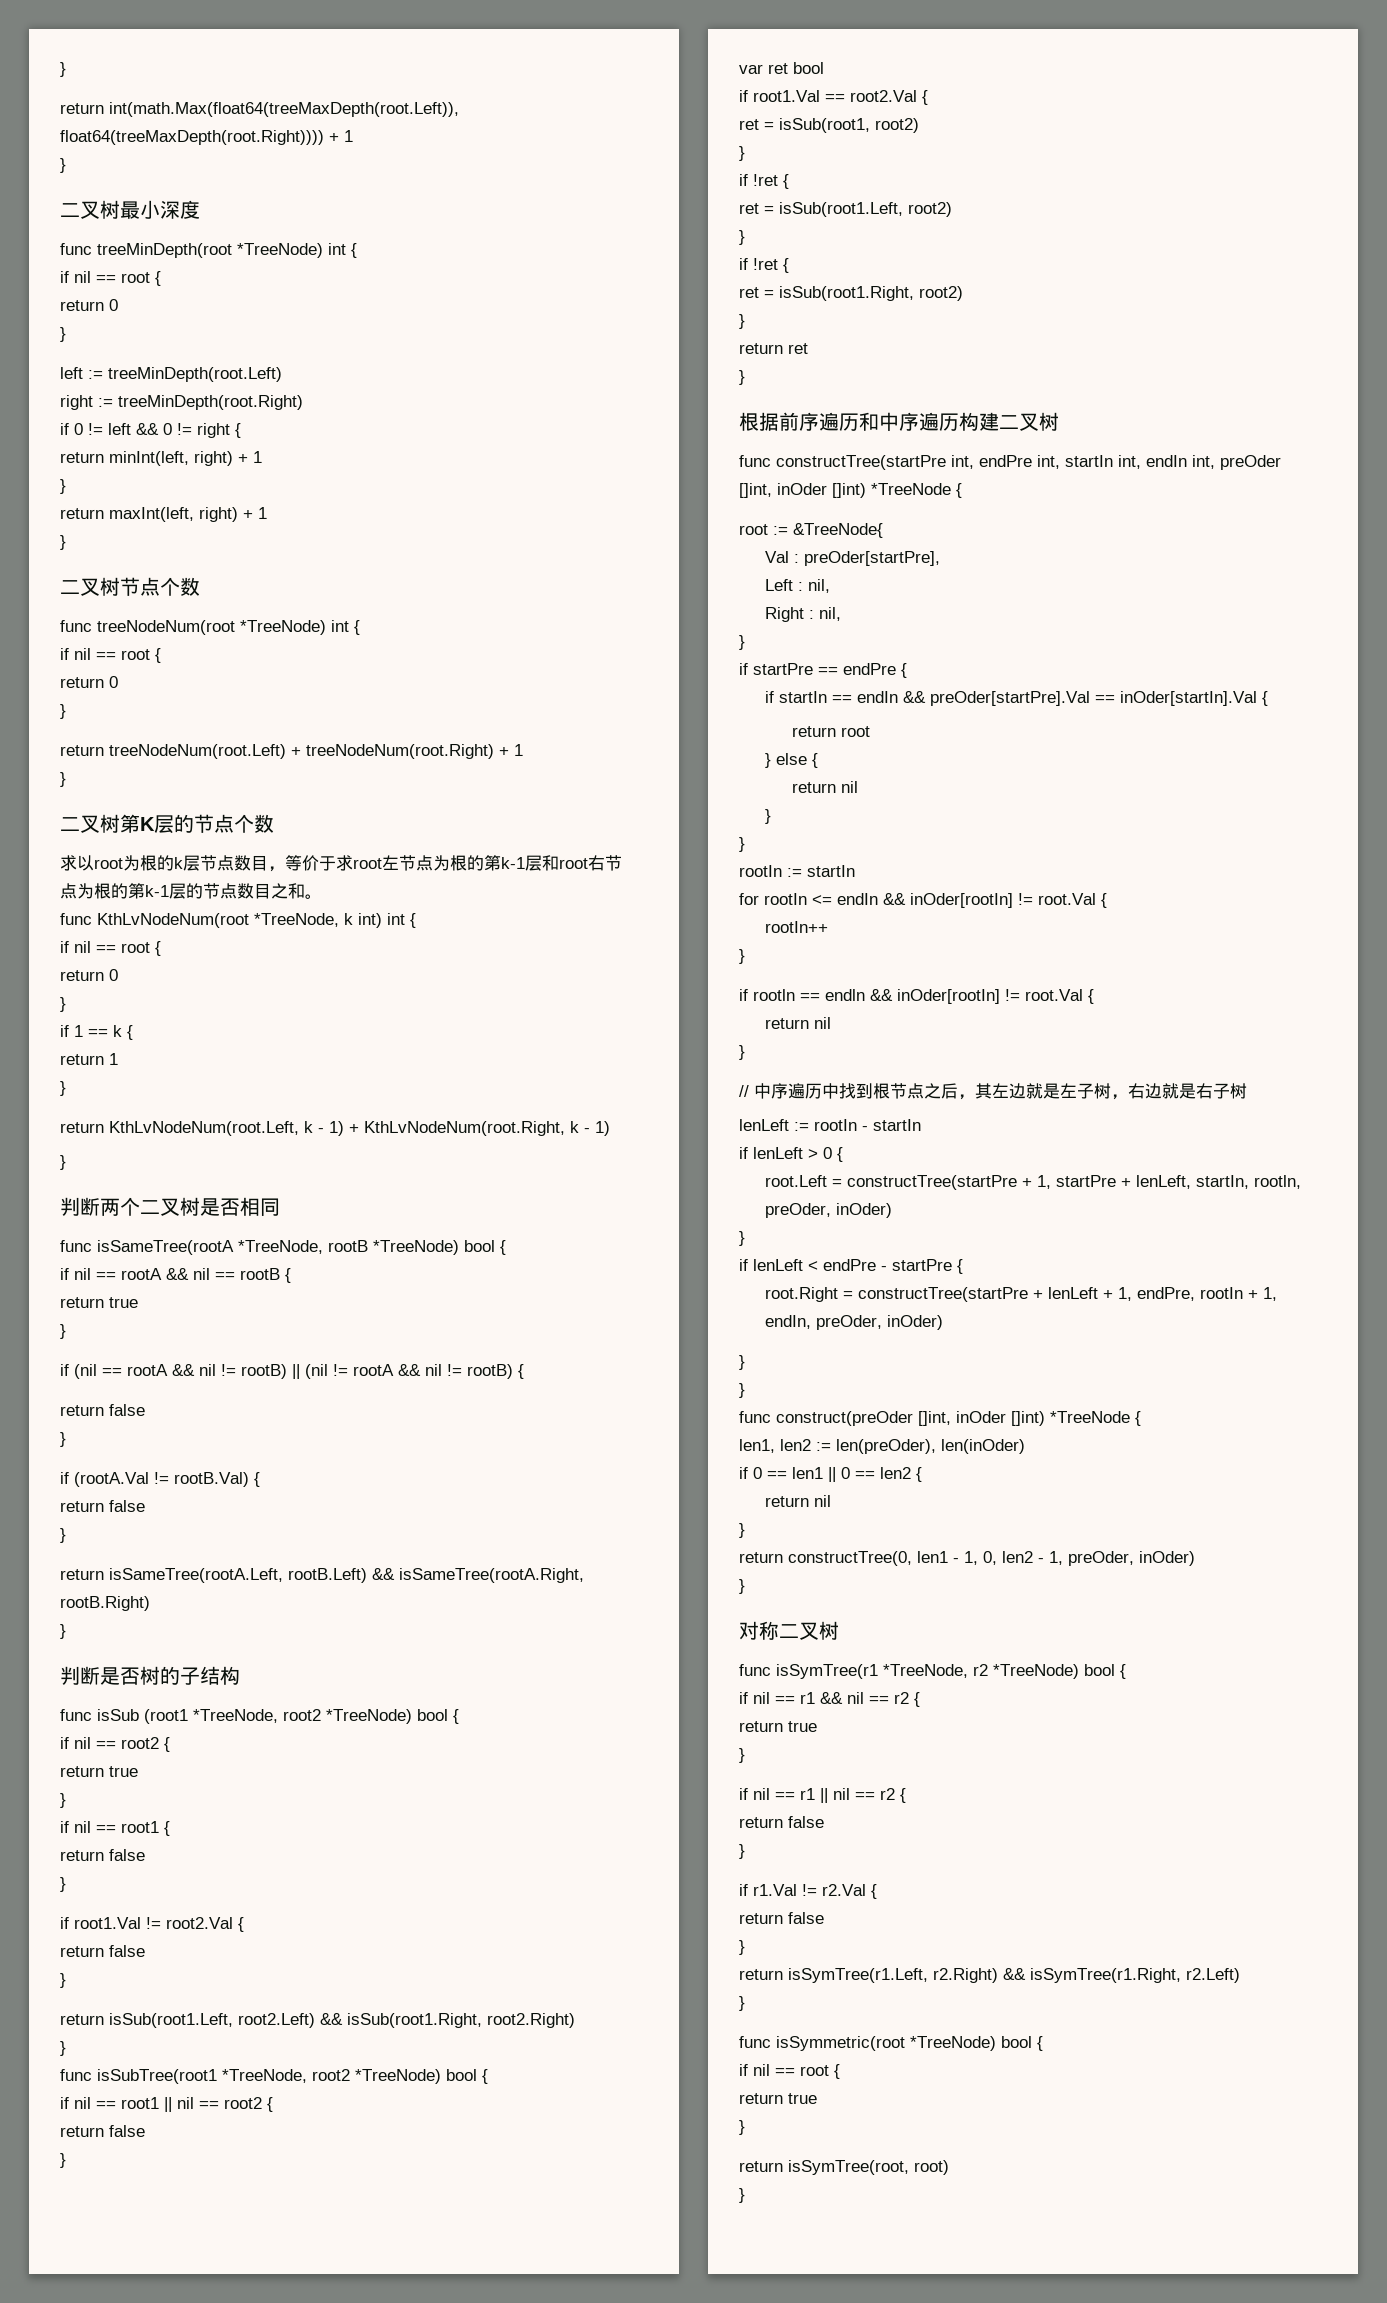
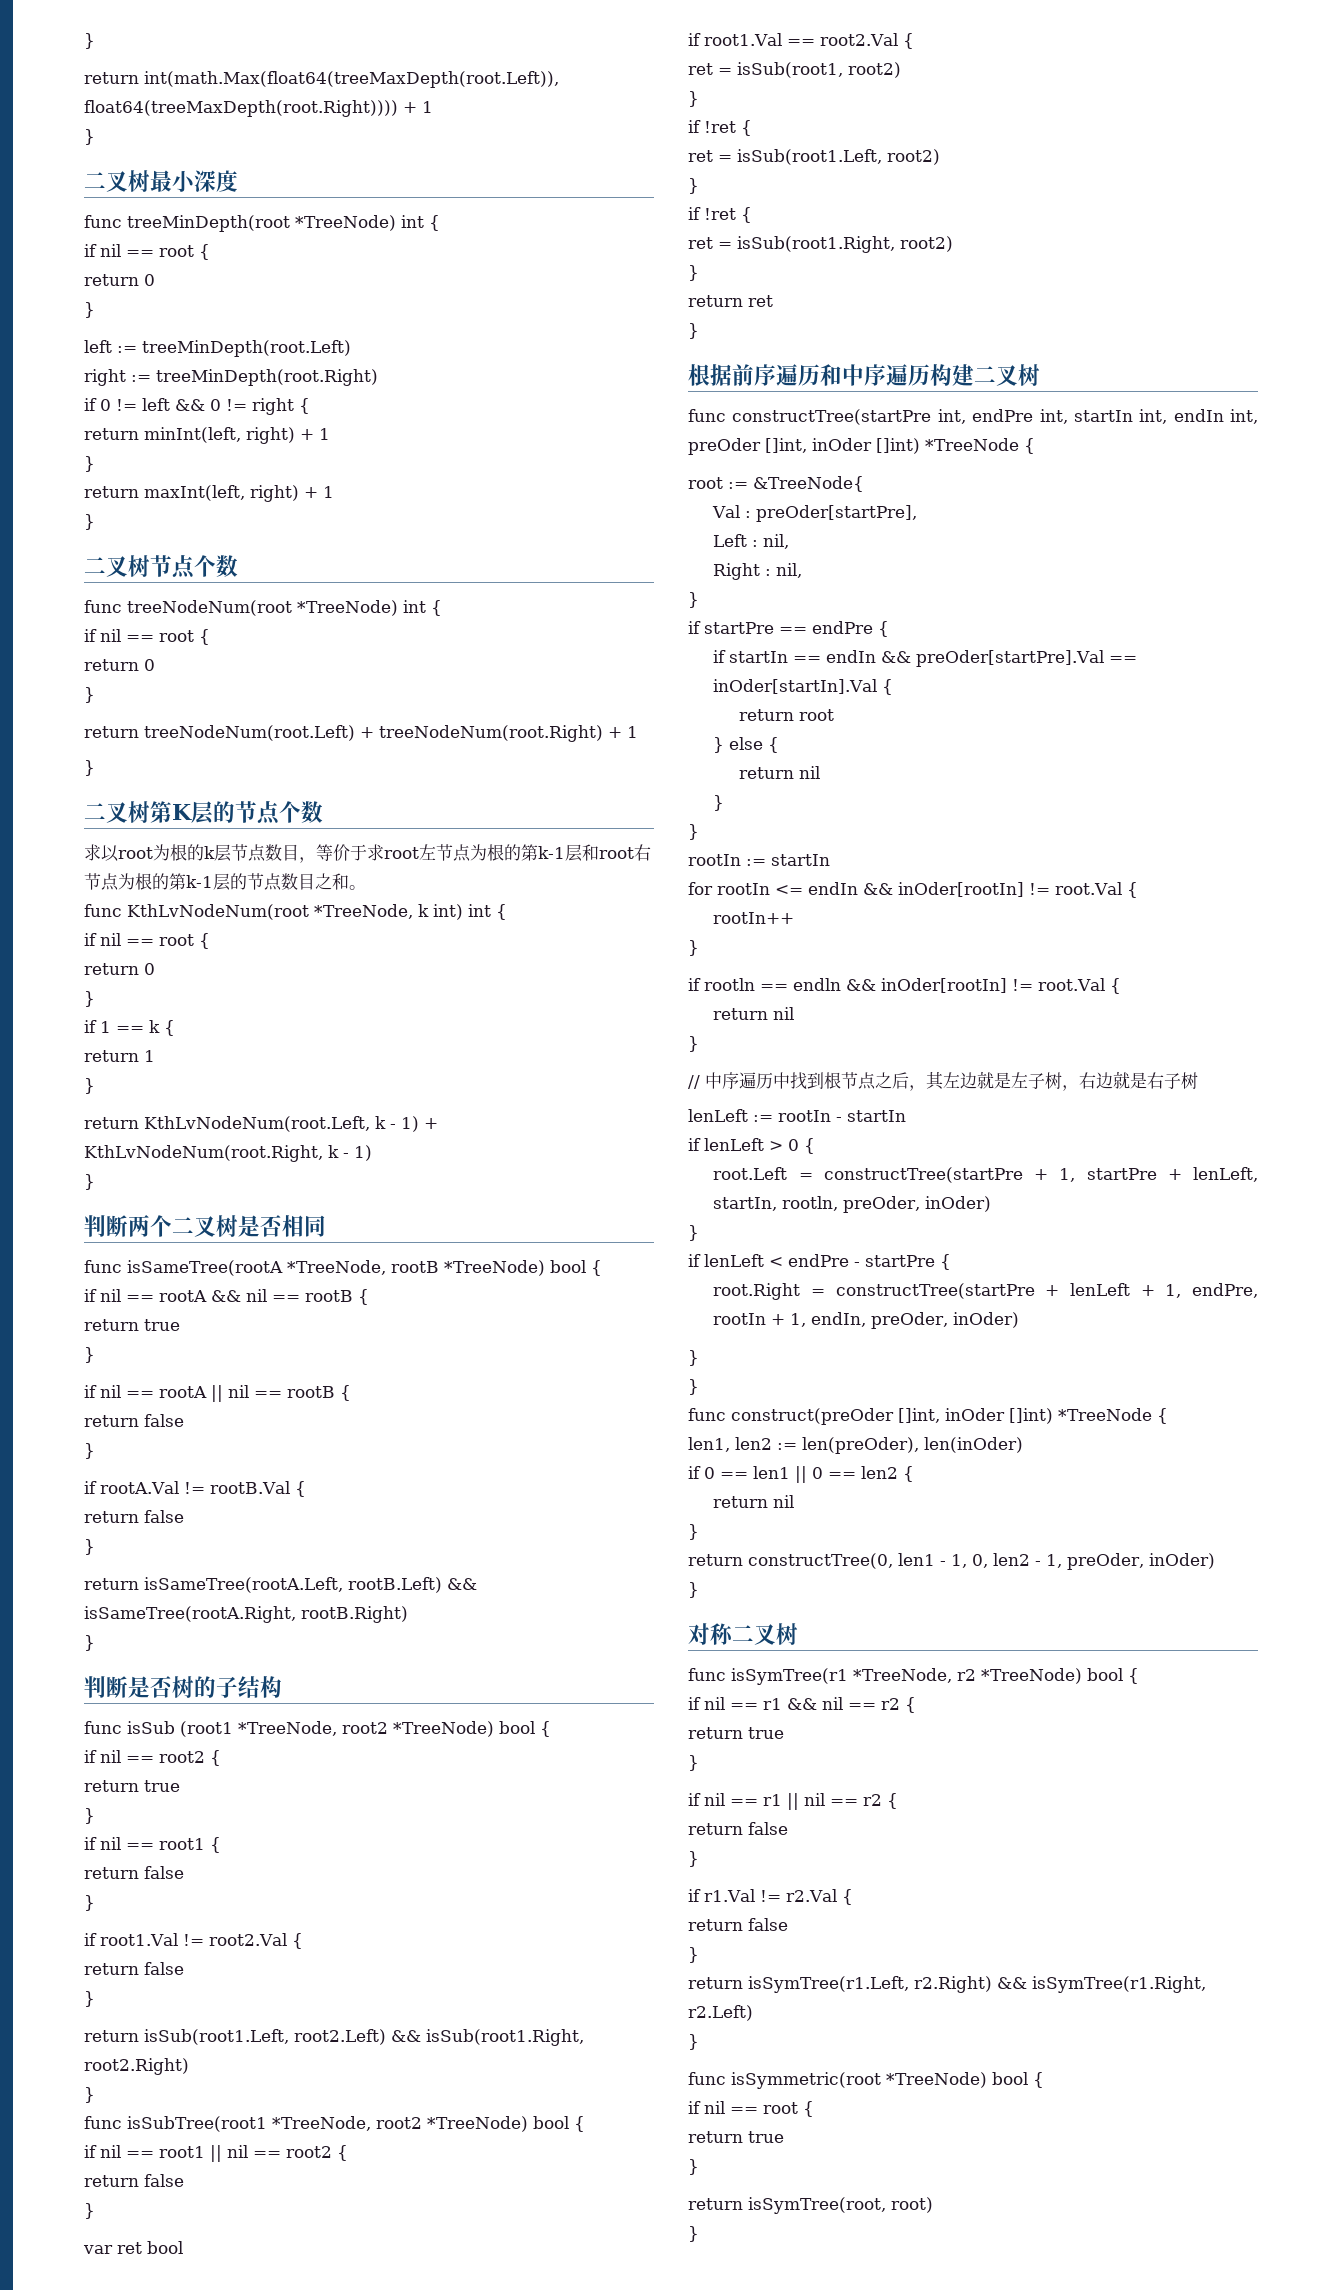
- if (nil == rootA && nil != rootB) || (nil != rootA && nil != rootB) {
+ if nil == rootA || nil == rootB {
  return false
  }
- if (rootA.Val != rootB.Val) {
+ if rootA.Val != rootB.Val {

